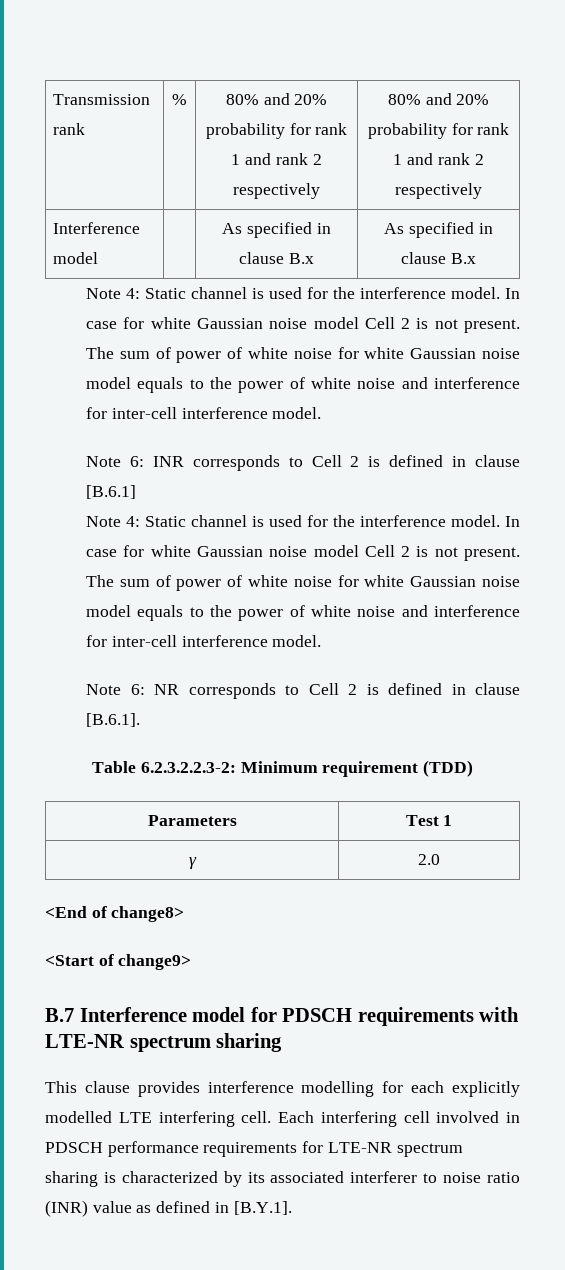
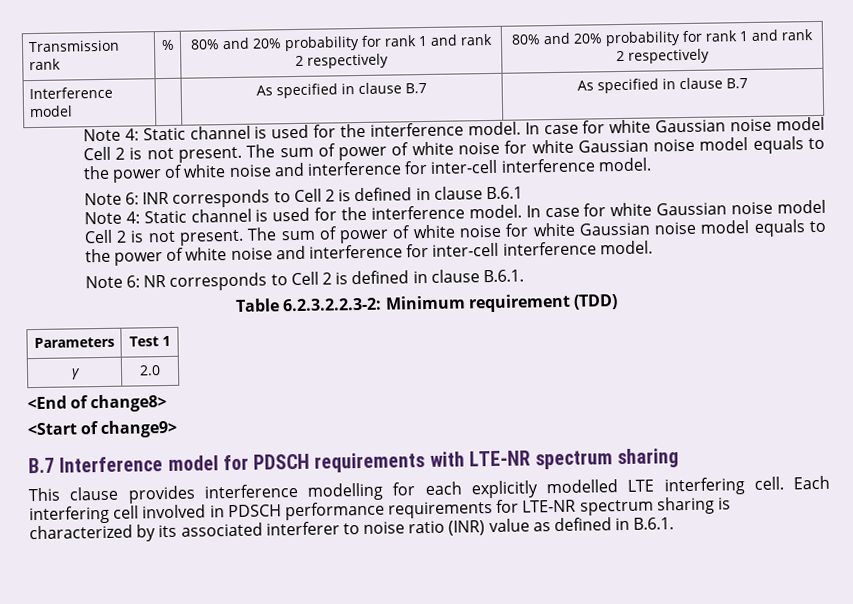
- Interference model | | As specified in clause B.x | As specified in clause B.x
+ Interference model | | As specified in clause B.7 | As specified in clause B.7
- Note 6: INR corresponds to Cell 2 is defined in clause [B.6.1]
+ Note 6: INR corresponds to Cell 2 is defined in clause B.6.1
- Note 6: NR corresponds to Cell 2 is defined in clause [B.6.1].
+ Note 6: NR corresponds to Cell 2 is defined in clause B.6.1.
- Each interfering cell involved in PDSCH performance requirements for LTE-NR spectrum sharing is characterized by its associated interferer to noise ratio (INR) value as defined in [B.Y.1].
+ Each interfering cell involved in PDSCH performance requirements for LTE-NR spectrum sharing is characterized by its associated interferer to noise ratio (INR) value as defined in B.6.1.

